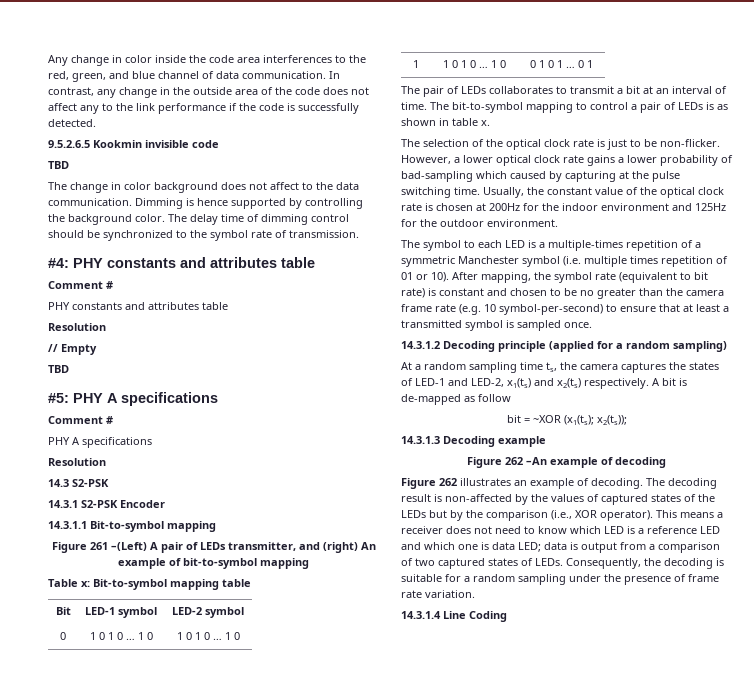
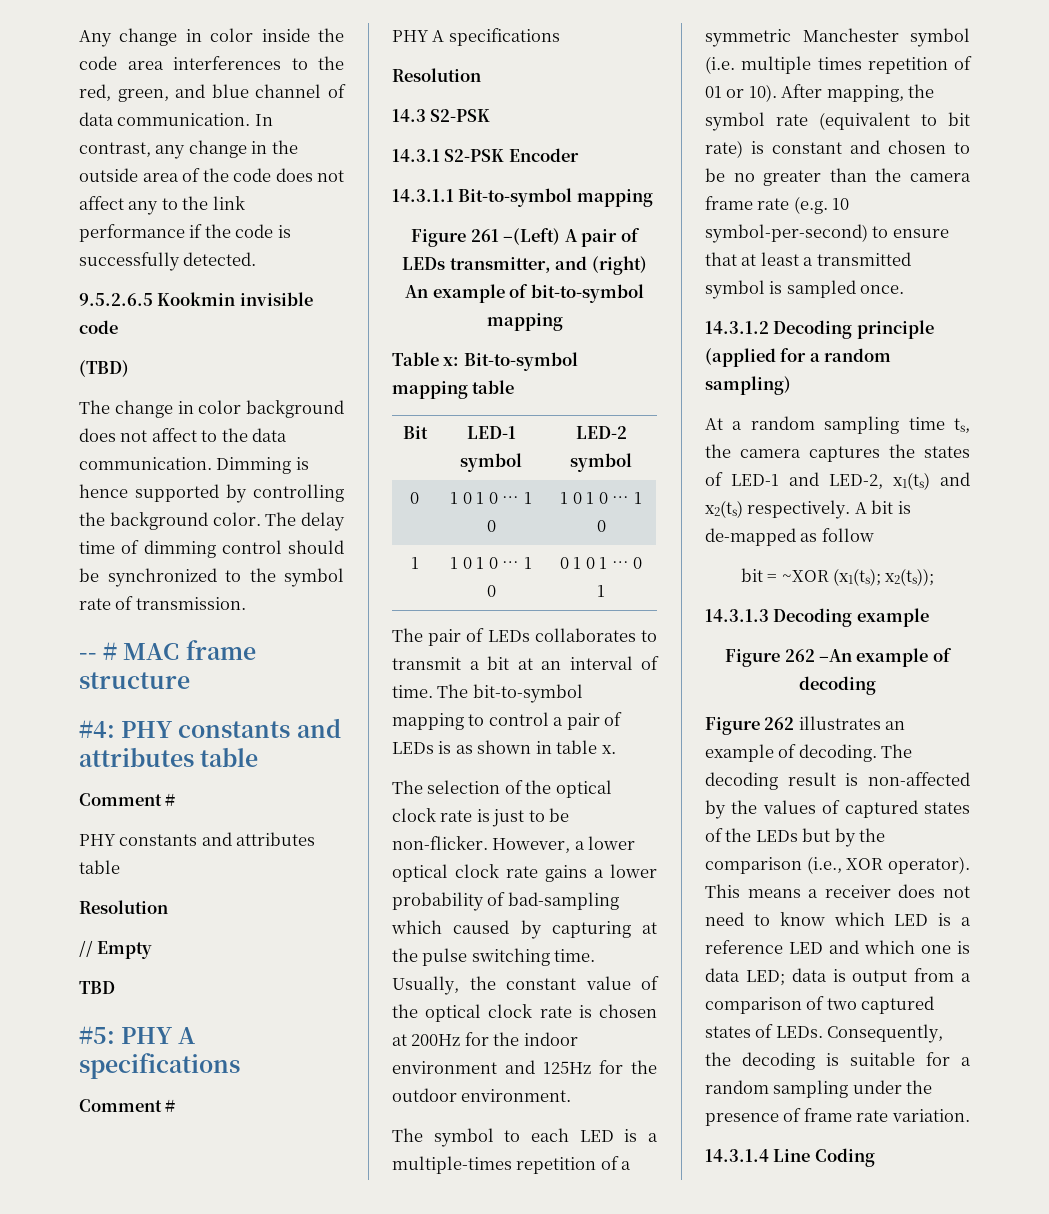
  9.5.2.6.5 Kookmin invisible code
- TBD
+ (TBD)
+ -- # MAC frame structure

